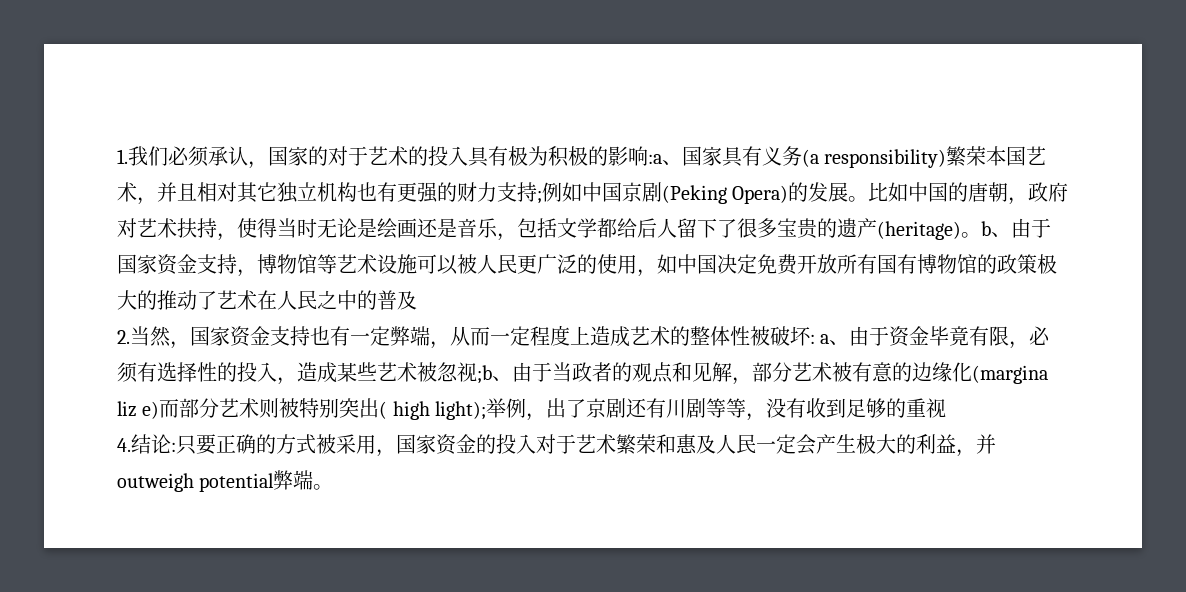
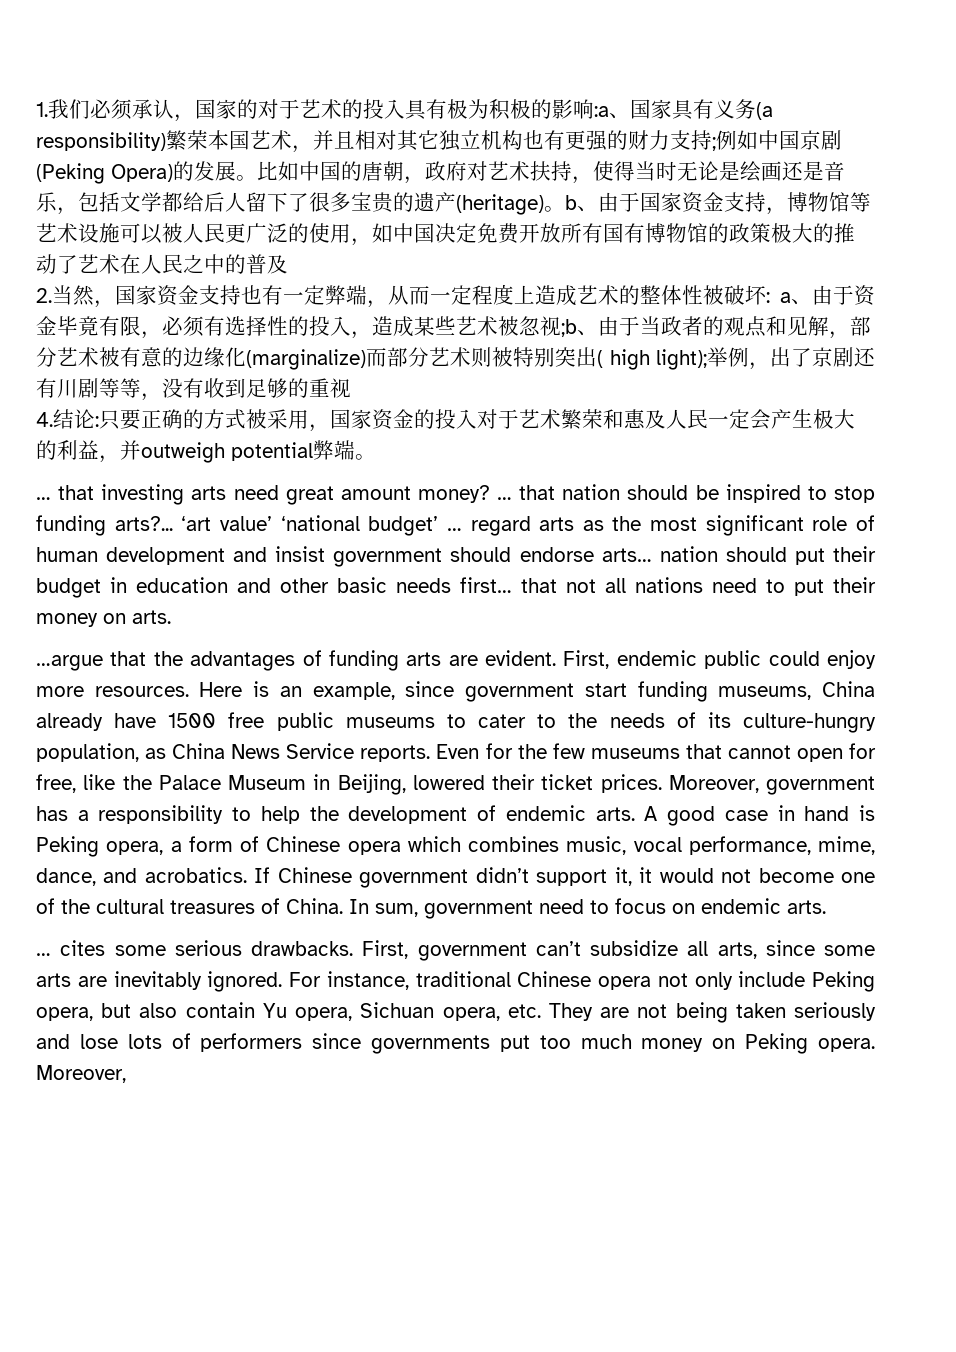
- a、由于资金毕竟有限，必须有选择性的投入，造成某些艺术被忽视;b、由于当政者的观点和见解，部分艺术被有意的边缘化(margina liz e)而部分艺术则被特别突出( high light);
+ a、由于资金毕竟有限，必须有选择性的投入，造成某些艺术被忽视;b、由于当政者的观点和见解，部分艺术被有意的边缘化(marginalize)而部分艺术则被特别突出( high light);
+ … that investing arts need great amount money? … that nation should be inspired to stop funding arts?... ‘art value’ ‘national budget’ … regard arts as the most significant role of human development and insist government should endorse arts… nation should put their budget in education and other basic needs first… that not all nations need to put their money on arts.
+ …argue that the advantages of funding arts are evident. First, endemic public could enjoy more resources. Here is an example, since government start funding museums, China already have 1500 free public museums to cater to the needs of its culture-hungry population, as China News Service reports. Even for the few museums that cannot open for free, like the Palace Museum in Beijing, lowered their ticket prices. Moreover, government has a responsibility to help the development of endemic arts. A good case in hand is Peking opera, a form of Chinese opera which combines music, vocal performance, mime, dance, and acrobatics. If Chinese government didn’t support it, it would not become one of the cultural treasures of China. In sum, government need to focus on endemic arts.
+ … cites some serious drawbacks. First, government can’t subsidize all arts, since some arts are inevitably ignored. For instance, traditional Chinese opera not only include Peking opera, but also contain Yu opera, Sichuan opera, etc. They are not being taken seriously and lose lots of performers since governments put too much money on Peking opera. Moreover,

